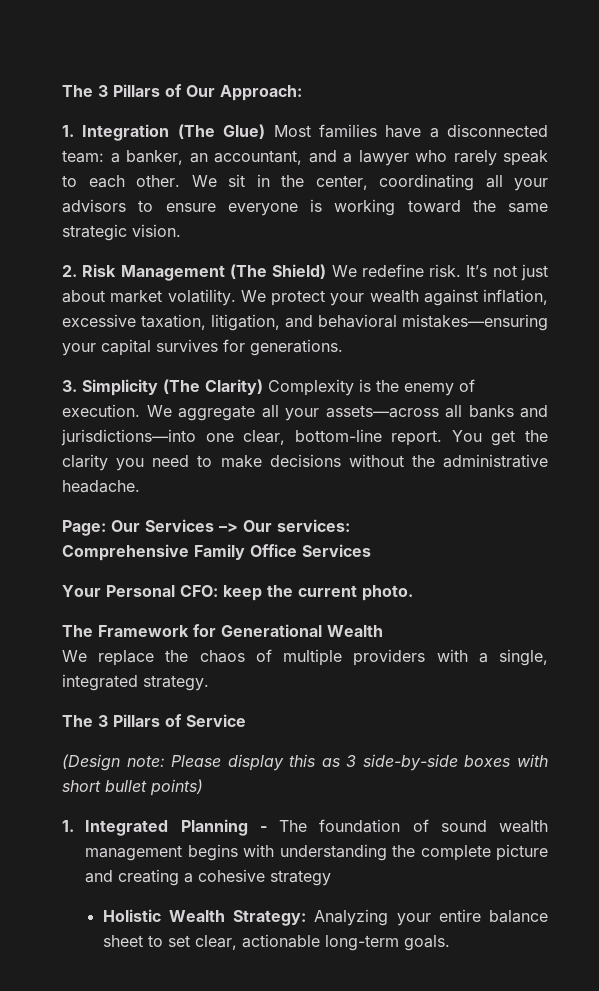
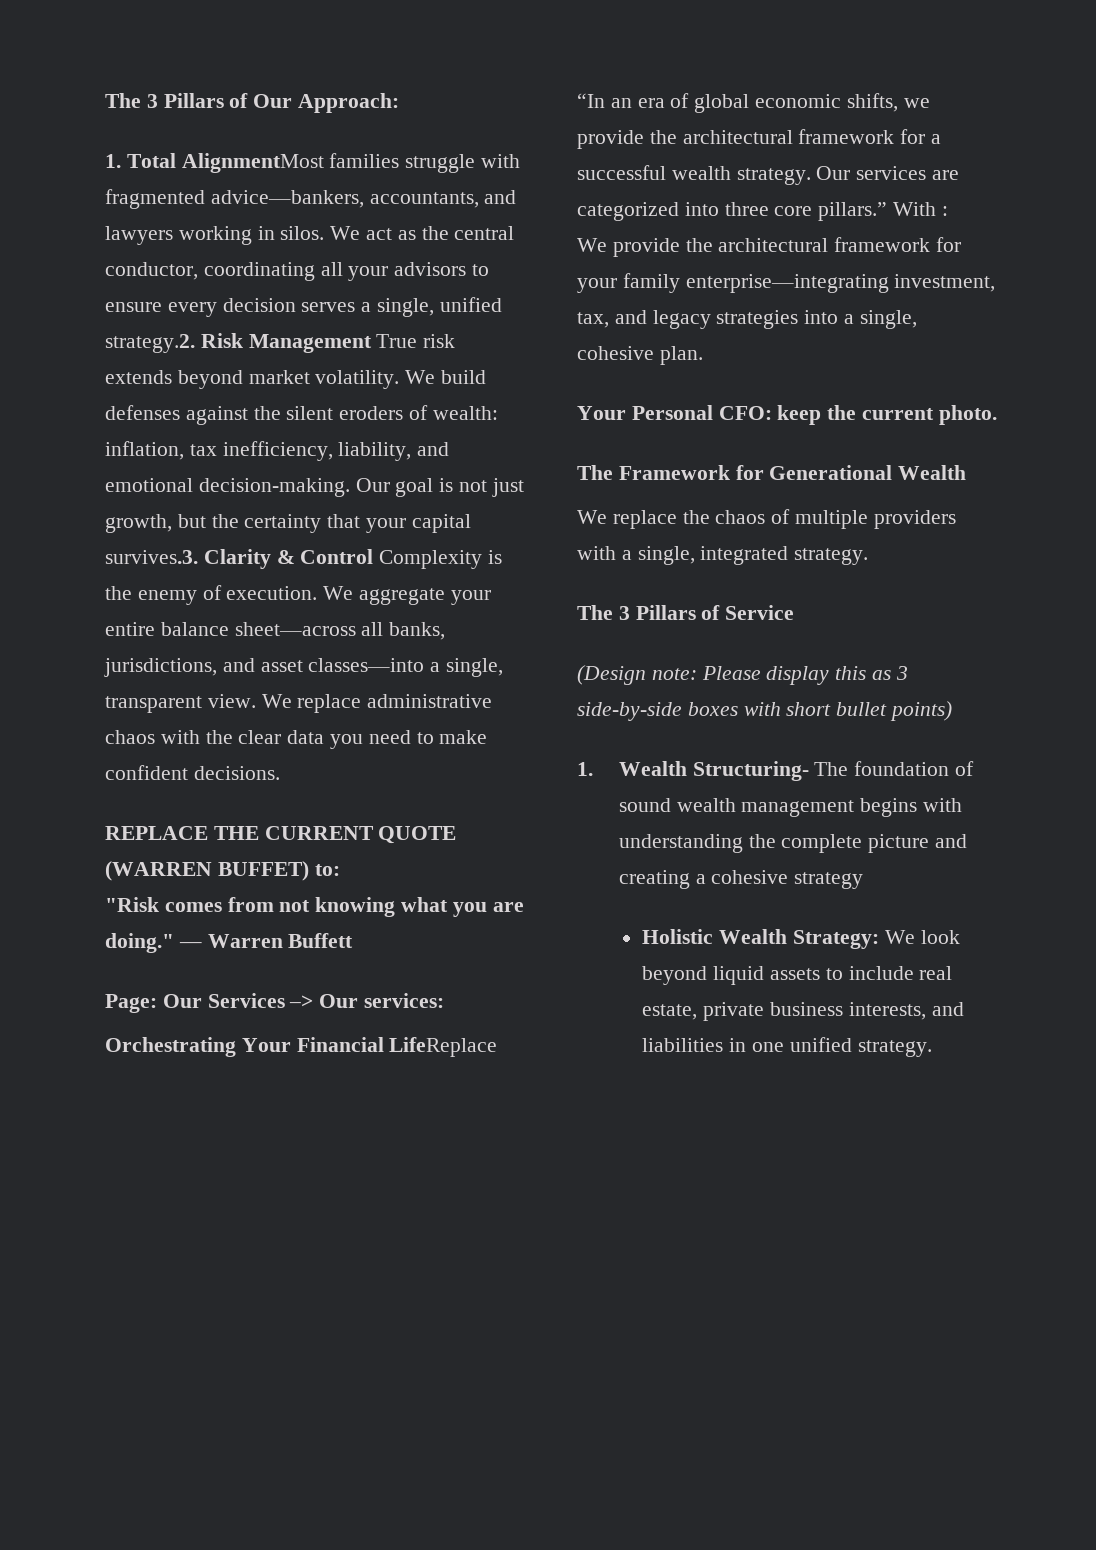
- 1. Integration (The Glue) Most families have a disconnected team: a banker, an accountant, and a lawyer who rarely speak to each other. We sit in the center, coordinating all your advisors to ensure everyone is working toward the same strategic vision.
- 2. Risk Management (The Shield) We redefine risk. It’s not just about market volatility. We protect your wealth against inflation, excessive taxation, litigation, and behavioral mistakes—ensuring your capital survives for generations.
- 3. Simplicity (The Clarity) Complexity is the enemy of execution.
+ 1. Total AlignmentMost families struggle with fragmented advice—bankers, accountants, and lawyers working in silos. We act as the central conductor, coordinating all your advisors to ensure every decision serves a single, unified strategy.2. Risk Management True risk extends beyond market volatility. We build defenses against the silent eroders of wealth: inflation, tax inefficiency, liability, and emotional decision-making. Our goal is not just growth, but the certainty that your capital survives.3. Clarity & Control Complexity is the enemy of execution.
- We aggregate all your assets—across all banks and jurisdictions—into one clear, bottom-line report. You get the clarity you need to make decisions without the administrative headache.
+ We aggregate your entire balance sheet—across all banks, jurisdictions, and asset classes—into a single, transparent view. We replace administrative chaos with the clear data you need to make confident decisions.
+ REPLACE THE CURRENT QUOTE (WARREN BUFFET) to:
+ "Risk comes from not knowing what you are doing." — Warren Buffett
- Comprehensive Family Office Services
+ Orchestrating Your Financial LifeReplace “In an era of global economic shifts, we provide the architectural framework for a successful wealth strategy. Our services are categorized into three core pillars.” With :
+ We provide the architectural framework for your family enterprise—integrating investment, tax, and legacy strategies into a single, cohesive plan.
- 1. Integrated Planning - The foundation of sound wealth management begins with understanding the complete picture and creating a cohesive strategy
+ 1. Wealth Structuring- The foundation of sound wealth management begins with understanding the complete picture and creating a cohesive strategy
- Holistic Wealth Strategy: Analyzing your entire balance sheet to set clear, actionable long-term goals.
+ Holistic Wealth Strategy: We look beyond liquid assets to include real estate, private business interests, and liabilities in one unified strategy.

